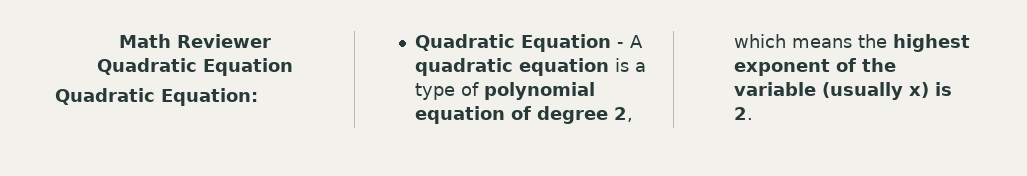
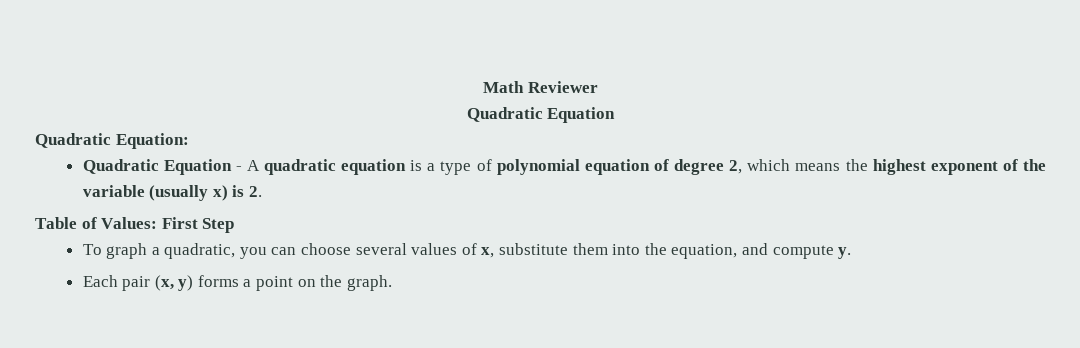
+ Table of Values: First Step
+ To graph a quadratic, you can choose several values of x, substitute them into the equation, and compute y.
+ Each pair (x, y) forms a point on the graph.

